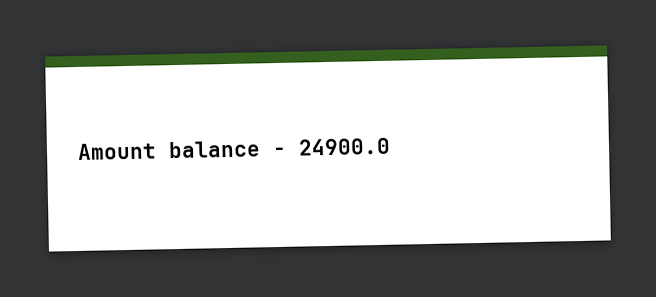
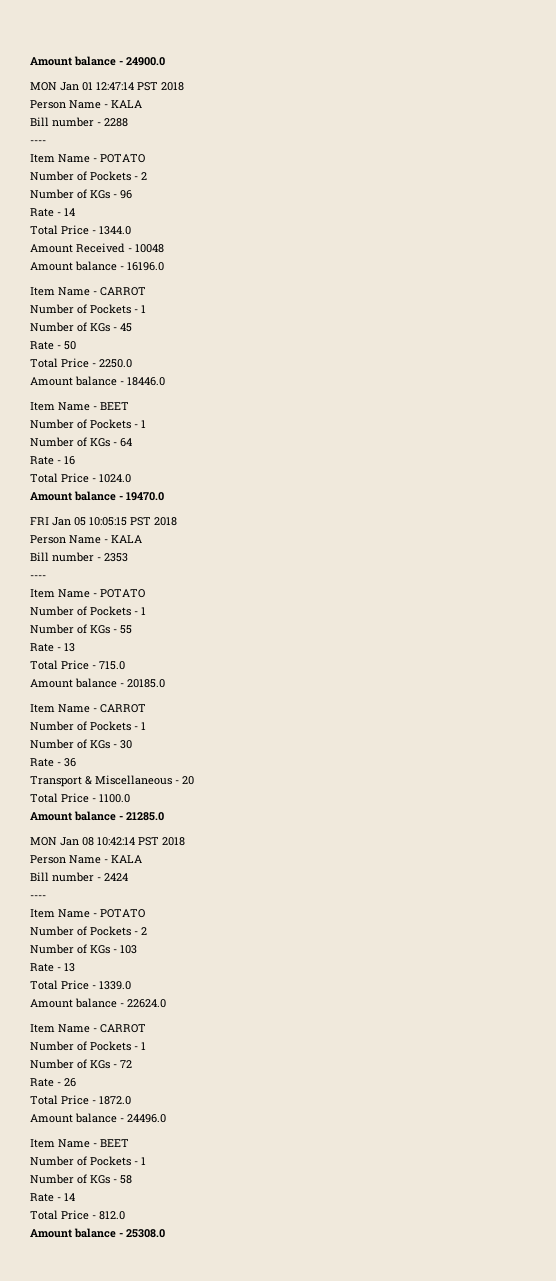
+ MON Jan 01 12:47:14 PST 2018
+ Person Name - KALA
+ Bill number - 2288
+ ----
+ Item Name - POTATO
+ Number of Pockets - 2
+ Number of KGs - 96
+ Rate - 14
+ Total Price - 1344.0
+ Amount Received - 10048
+ Amount balance - 16196.0
+ Item Name - CARROT
+ Number of Pockets - 1
+ Number of KGs - 45
+ Rate - 50
+ Total Price - 2250.0
+ Amount balance - 18446.0
+ Item Name - BEET
+ Number of Pockets - 1
+ Number of KGs - 64
+ Rate - 16
+ Total Price - 1024.0
+ Amount balance - 19470.0
+ FRI Jan 05 10:05:15 PST 2018
+ Person Name - KALA
+ Bill number - 2353
+ ----
+ Item Name - POTATO
+ Number of Pockets - 1
+ Number of KGs - 55
+ Rate - 13
+ Total Price - 715.0
+ Amount balance - 20185.0
+ Item Name - CARROT
+ Number of Pockets - 1
+ Number of KGs - 30
+ Rate - 36
+ Transport & Miscellaneous - 20
+ Total Price - 1100.0
+ Amount balance - 21285.0
+ MON Jan 08 10:42:14 PST 2018
+ Person Name - KALA
+ Bill number - 2424
+ ----
+ Item Name - POTATO
+ Number of Pockets - 2
+ Number of KGs - 103
+ Rate - 13
+ Total Price - 1339.0
+ Amount balance - 22624.0
+ Item Name - CARROT
+ Number of Pockets - 1
+ Number of KGs - 72
+ Rate - 26
+ Total Price - 1872.0
+ Amount balance - 24496.0
+ Item Name - BEET
+ Number of Pockets - 1
+ Number of KGs - 58
+ Rate - 14
+ Total Price - 812.0
+ Amount balance - 25308.0

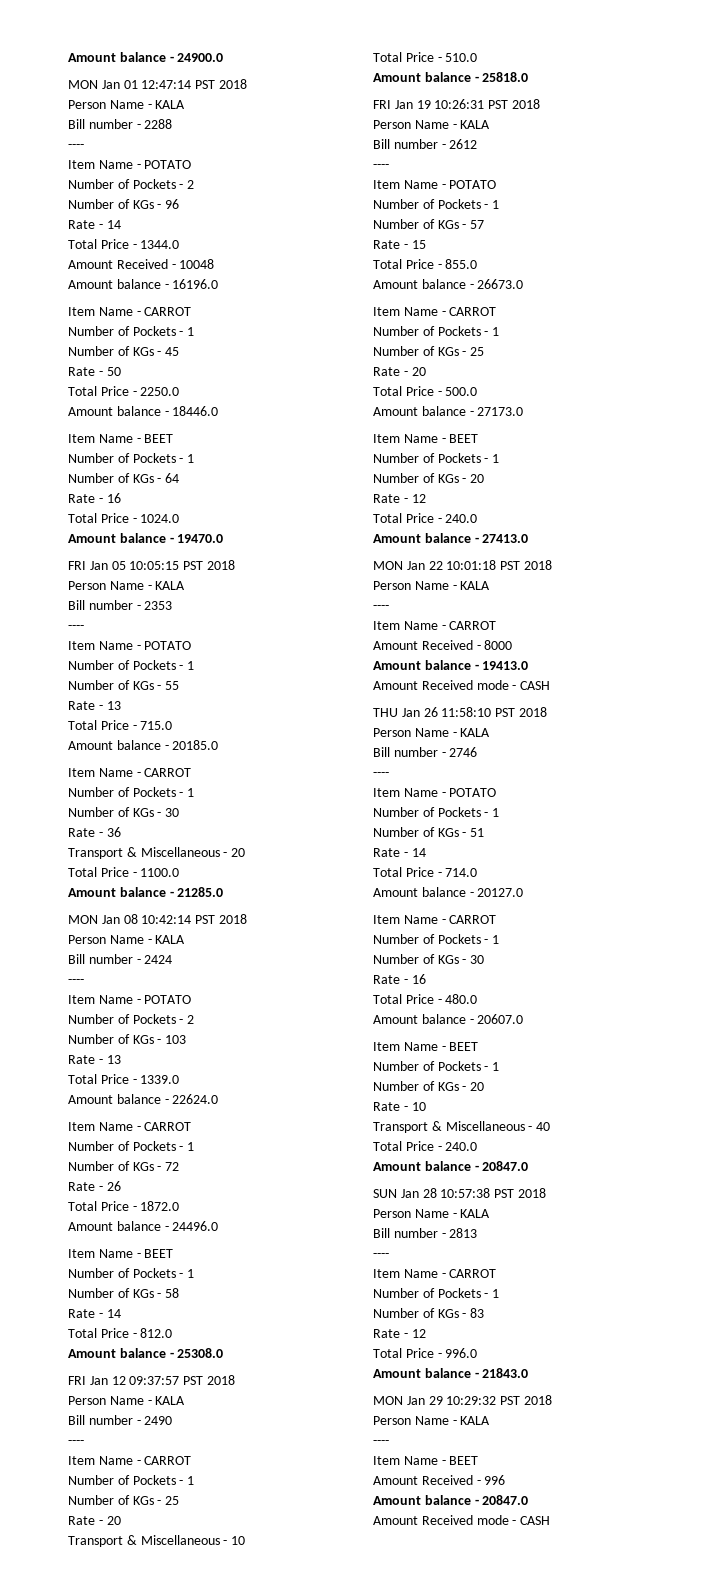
+ FRI Jan 12 09:37:57 PST 2018
+ Person Name - KALA
+ Bill number - 2490
+ ----
+ Item Name - CARROT
+ Number of Pockets - 1
+ Number of KGs - 25
+ Rate - 20
+ Transport & Miscellaneous - 10
+ Total Price - 510.0
+ Amount balance - 25818.0
+ FRI Jan 19 10:26:31 PST 2018
+ Person Name - KALA
+ Bill number - 2612
+ ----
+ Item Name - POTATO
+ Number of Pockets - 1
+ Number of KGs - 57
+ Rate - 15
+ Total Price - 855.0
+ Amount balance - 26673.0
+ Item Name - CARROT
+ Number of Pockets - 1
+ Number of KGs - 25
+ Rate - 20
+ Total Price - 500.0
+ Amount balance - 27173.0
+ Item Name - BEET
+ Number of Pockets - 1
+ Number of KGs - 20
+ Rate - 12
+ Total Price - 240.0
+ Amount balance - 27413.0
+ MON Jan 22 10:01:18 PST 2018
+ Person Name - KALA
+ ----
+ Item Name - CARROT
+ Amount Received - 8000
+ Amount balance - 19413.0
+ Amount Received mode - CASH
+ THU Jan 26 11:58:10 PST 2018
+ Person Name - KALA
+ Bill number - 2746
+ ----
+ Item Name - POTATO
+ Number of Pockets - 1
+ Number of KGs - 51
+ Rate - 14
+ Total Price - 714.0
+ Amount balance - 20127.0
+ Item Name - CARROT
+ Number of Pockets - 1
+ Number of KGs - 30
+ Rate - 16
+ Total Price - 480.0
+ Amount balance - 20607.0
+ Item Name - BEET
+ Number of Pockets - 1
+ Number of KGs - 20
+ Rate - 10
+ Transport & Miscellaneous - 40
+ Total Price - 240.0
+ Amount balance - 20847.0
+ SUN Jan 28 10:57:38 PST 2018
+ Person Name - KALA
+ Bill number - 2813
+ ----
+ Item Name - CARROT
+ Number of Pockets - 1
+ Number of KGs - 83
+ Rate - 12
+ Total Price - 996.0
+ Amount balance - 21843.0
+ MON Jan 29 10:29:32 PST 2018
+ Person Name - KALA
+ ----
+ Item Name - BEET
+ Amount Received - 996
+ Amount balance - 20847.0
+ Amount Received mode - CASH

